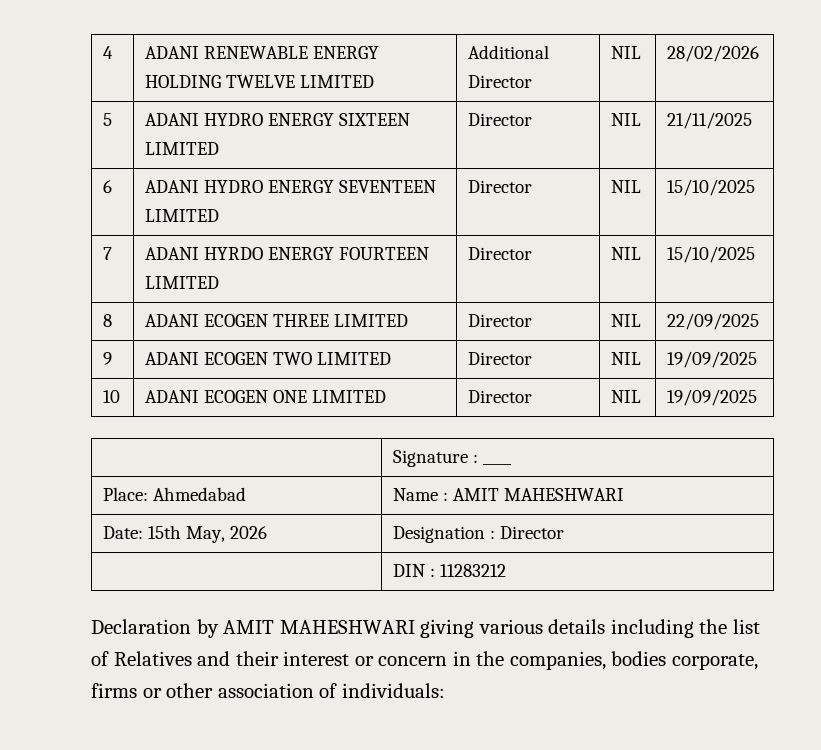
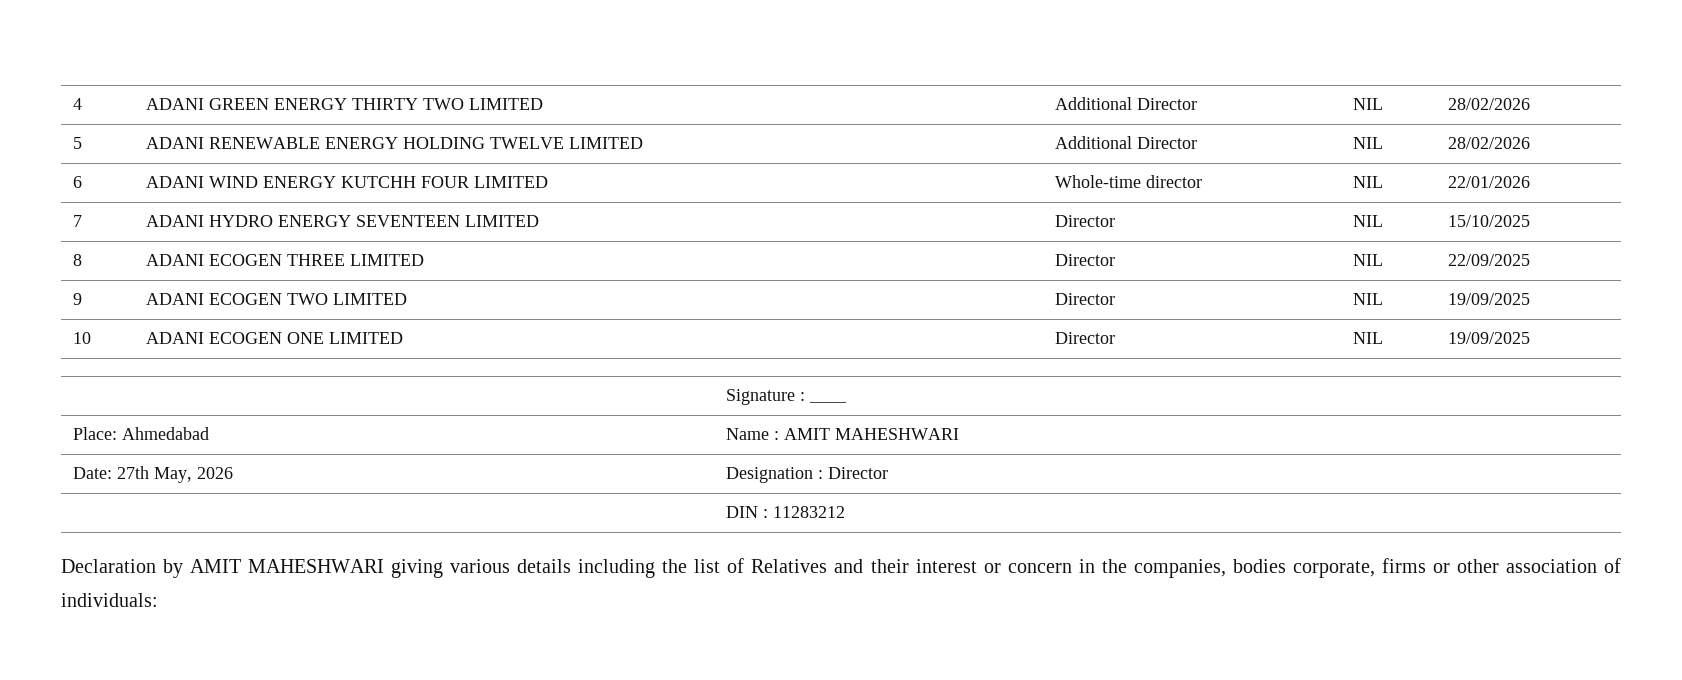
- 4 | ADANI RENEWABLE ENERGY HOLDING TWELVE LIMITED | Additional Director | NIL | 28/02/2026
+ 4 | ADANI GREEN ENERGY THIRTY TWO LIMITED | Additional Director | NIL | 28/02/2026
+ 5 | ADANI RENEWABLE ENERGY HOLDING TWELVE LIMITED | Additional Director | NIL | 28/02/2026
- 5 | ADANI HYDRO ENERGY SIXTEEN LIMITED | Director | NIL | 21/11/2025
- 6 | ADANI HYDRO ENERGY SEVENTEEN LIMITED | Director | NIL | 15/10/2025
+ 6 | ADANI WIND ENERGY KUTCHH FOUR LIMITED | Whole-time director | NIL | 22/01/2026
+ 7 | ADANI HYDRO ENERGY SEVENTEEN LIMITED | Director | NIL | 15/10/2025
- 7 | ADANI HYRDO ENERGY FOURTEEN LIMITED | Director | NIL | 15/10/2025
- Date: 15th May, 2026 | Designation : Director
+ Date: 27th May, 2026 | Designation : Director

